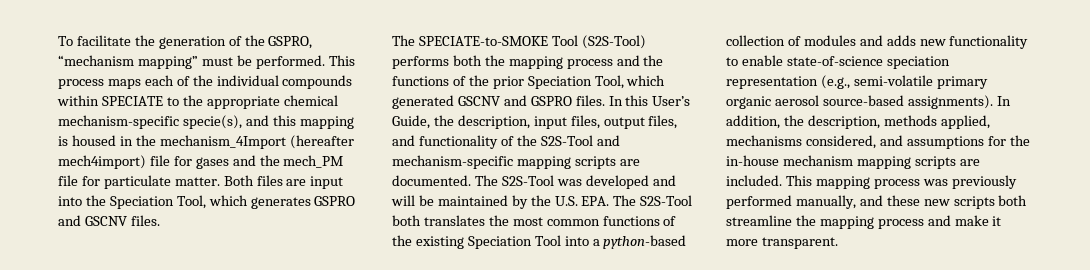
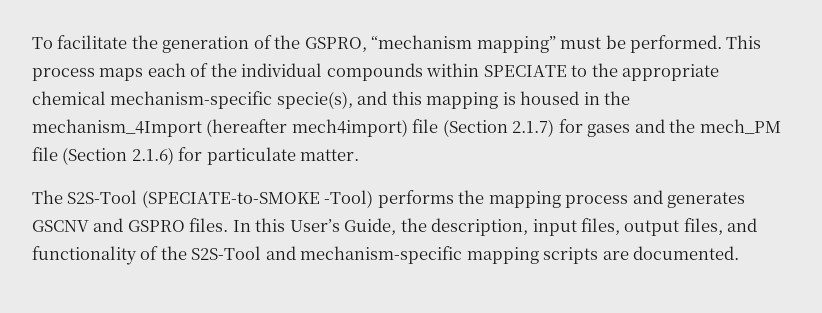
- This process maps each of the individual compounds within SPECIATE to the appropriate chemical mechanism-specific specie(s), and this mapping is housed in the mechanism_4Import (hereafter mech4import) file for gases and the mech_PM file for particulate matter. Both files are input into the Speciation Tool, which generates GSPRO and GSCNV files.
- The SPECIATE-to-SMOKE Tool (S2S-Tool) performs both the mapping process and the functions of the prior Speciation Tool, which generated GSCNV and GSPRO files.
+ This process maps each of the individual compounds within SPECIATE to the appropriate chemical mechanism-specific specie(s), and this mapping is housed in the mechanism_4Import (hereafter mech4import) file (Section 2.1.7) for gases and the mech_PM file (Section 2.1.6) for particulate matter.
+ The S2S-Tool (SPECIATE-to-SMOKE -Tool) performs the mapping process and generates GSCNV and GSPRO files.
- The S2S-Tool was developed and will be maintained by the U.S. EPA. The S2S-Tool both translates the most common functions of the existing Speciation Tool into a python-based collection of modules and adds new functionality to enable state-of-science speciation representation (e.g., semi-volatile primary organic aerosol source-based assignments). In addition, the description, methods applied, mechanisms considered, and assumptions for the in-house mechanism mapping scripts are included. This mapping process was previously performed manually, and these new scripts both streamline the mapping process and make it more transparent.

